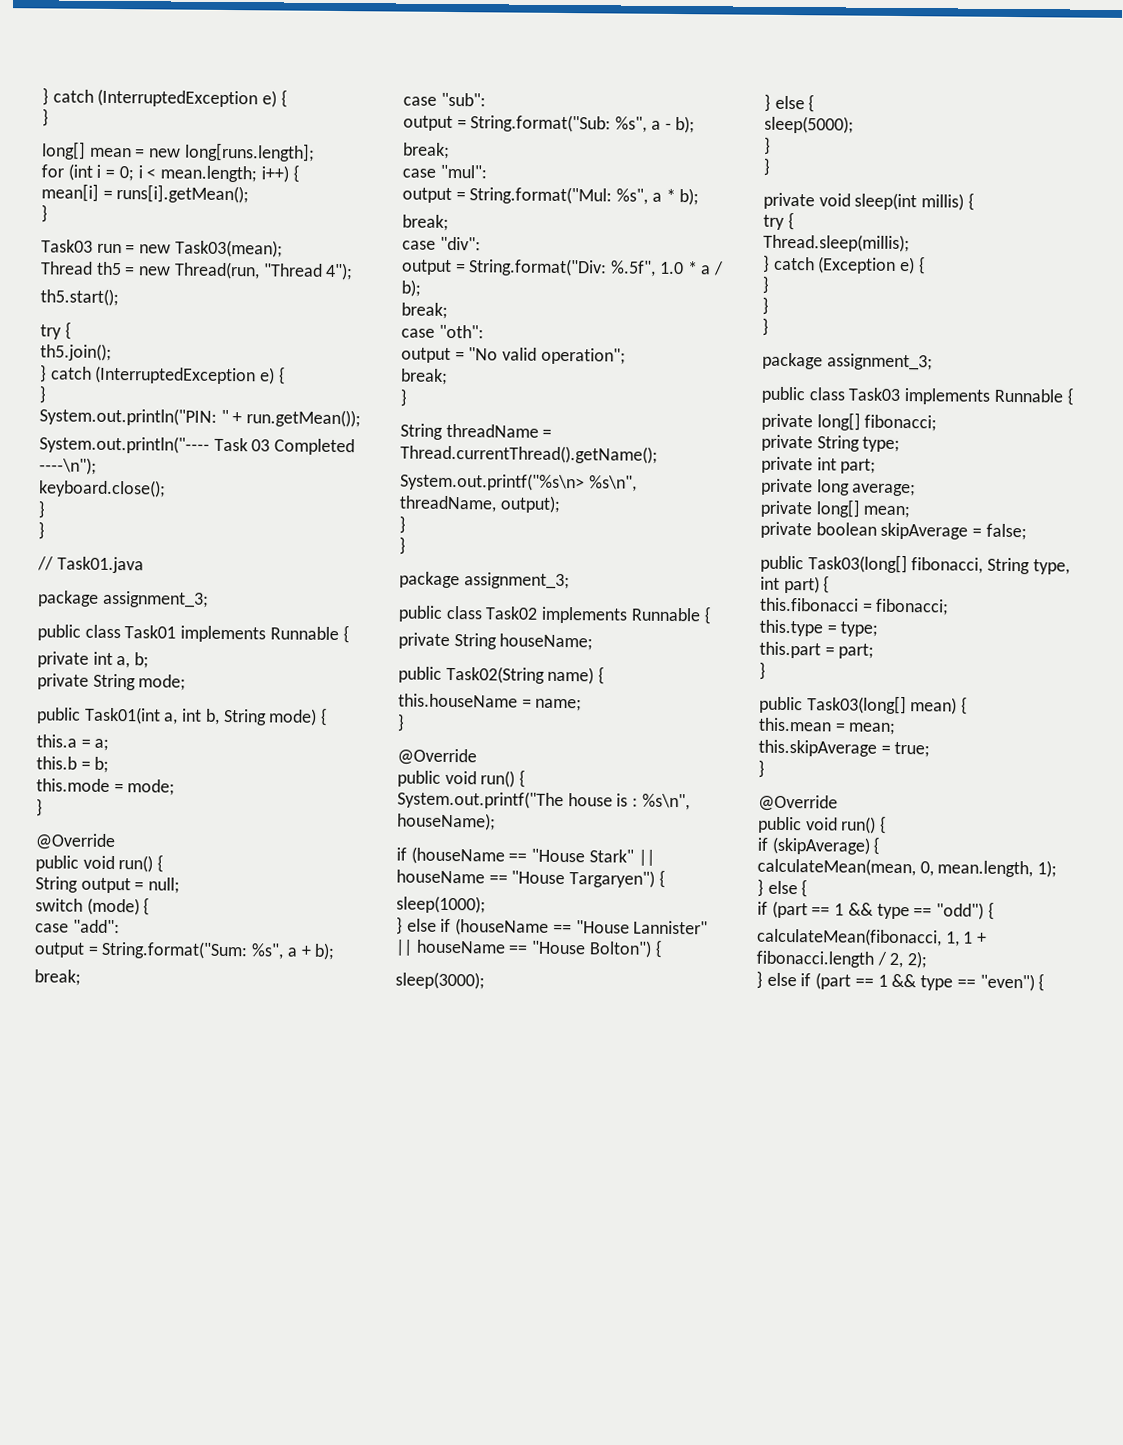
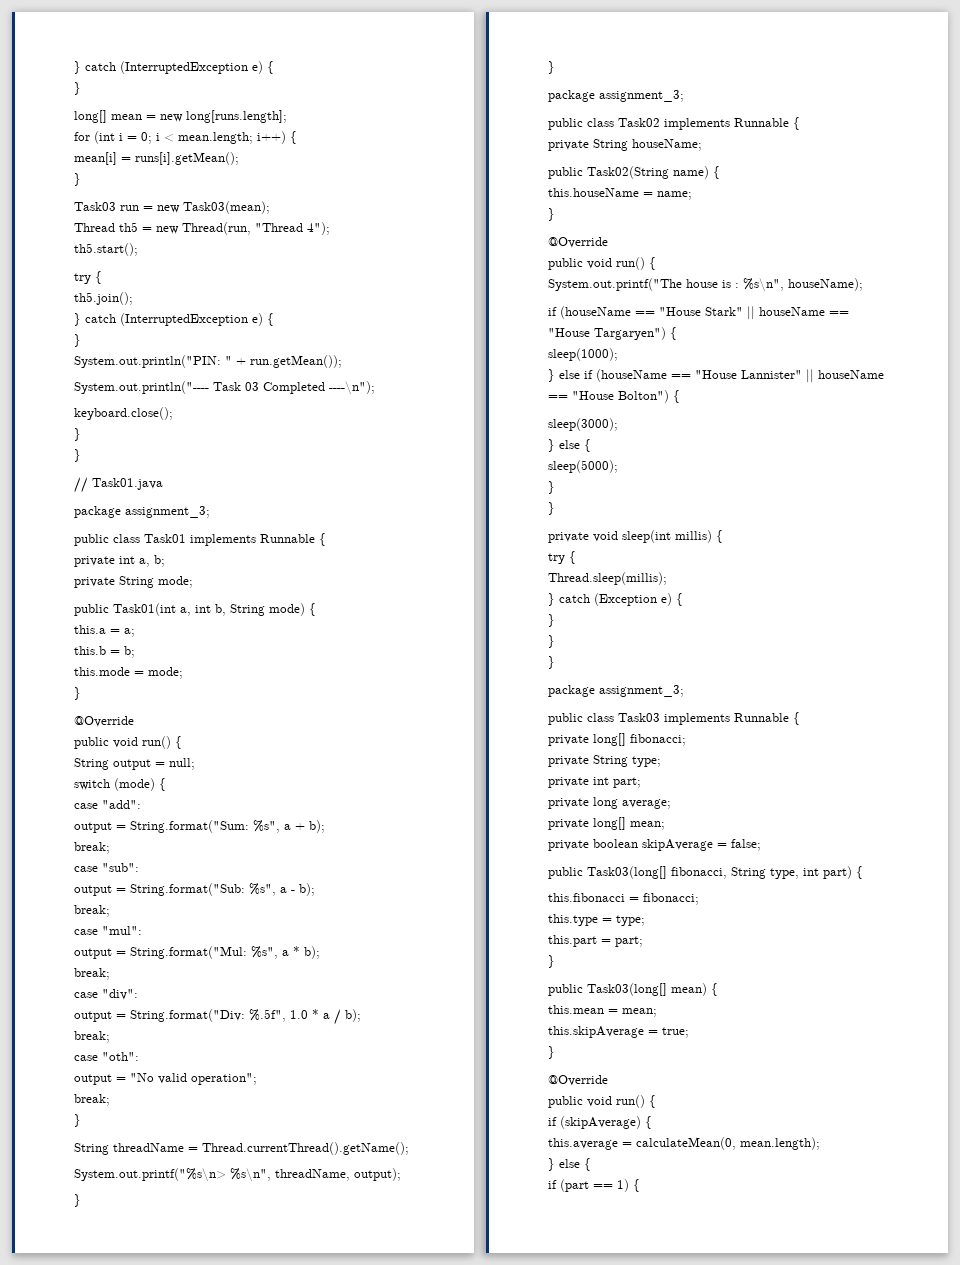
- calculateMean(mean, 0, mean.length, 1);
+ this.average = calculateMean(0, mean.length);
- if (part == 1 && type == "odd") {
- calculateMean(fibonacci, 1, 1 + fibonacci.length / 2, 2);
- } else if (part == 1 && type == "even") {
+ if (part == 1) {

